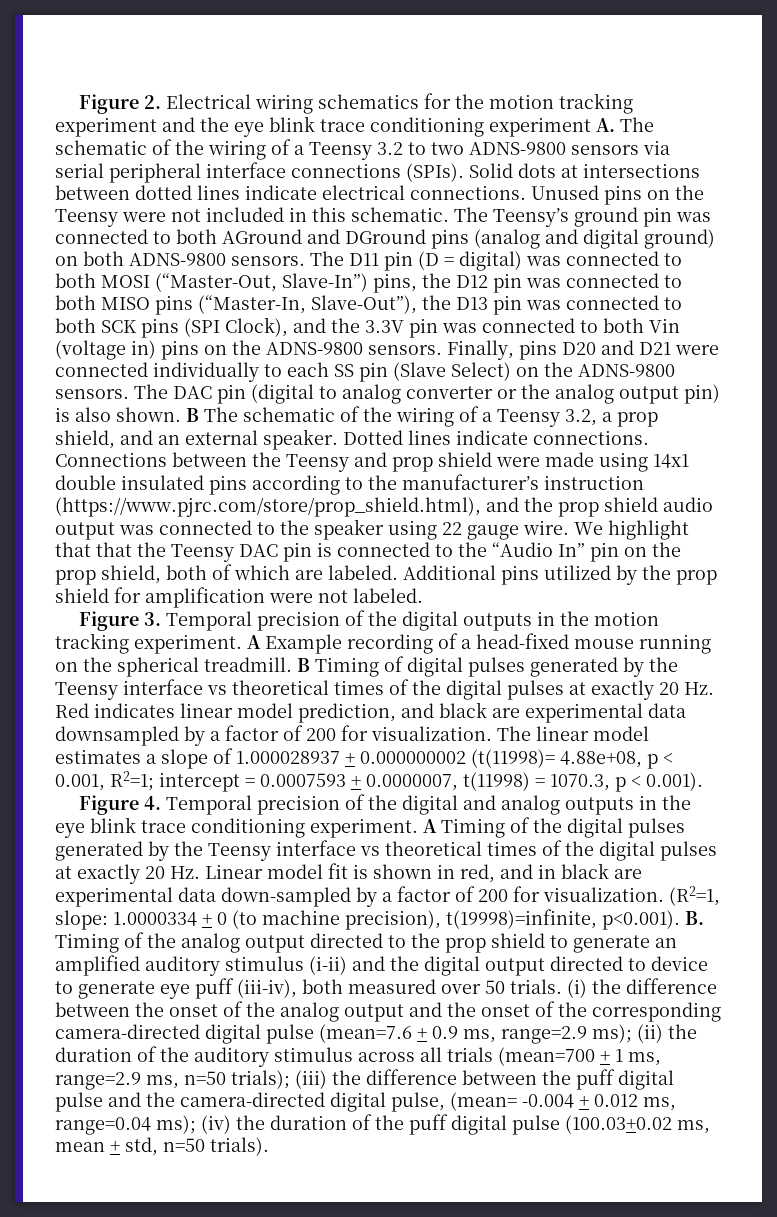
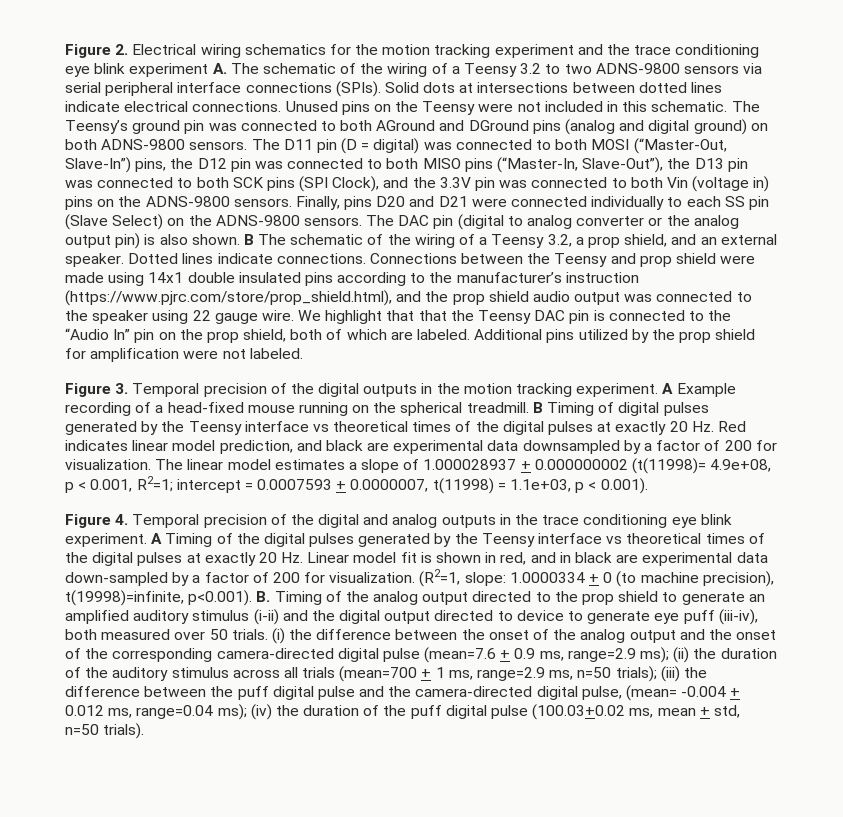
- Figure 2. Electrical wiring schematics for the motion tracking experiment and the eye blink trace conditioning experiment A. The schematic of the wiring of a Teensy 3.2 to two ADNS-9800 sensors via serial peripheral interface connections (SPIs).
+ Figure 2. Electrical wiring schematics for the motion tracking experiment and the trace conditioning eye blink experiment A. The schematic of the wiring of a Teensy 3.2 to two ADNS-9800 sensors via serial peripheral interface connections (SPIs).
- The linear model estimates a slope of 1.000028937 + 0.000000002 (t(11998)= 4.88e+08, p < 0.001, R2=1; intercept = 0.0007593 + 0.0000007, t(11998) = 1070.3, p < 0.001).
+ The linear model estimates a slope of 1.000028937 + 0.000000002 (t(11998)= 4.9e+08, p < 0.001, R2=1; intercept = 0.0007593 + 0.0000007, t(11998) = 1.1e+03, p < 0.001).
- Figure 4. Temporal precision of the digital and analog outputs in the eye blink trace conditioning experiment.
+ Figure 4. Temporal precision of the digital and analog outputs in the trace conditioning eye blink experiment.

